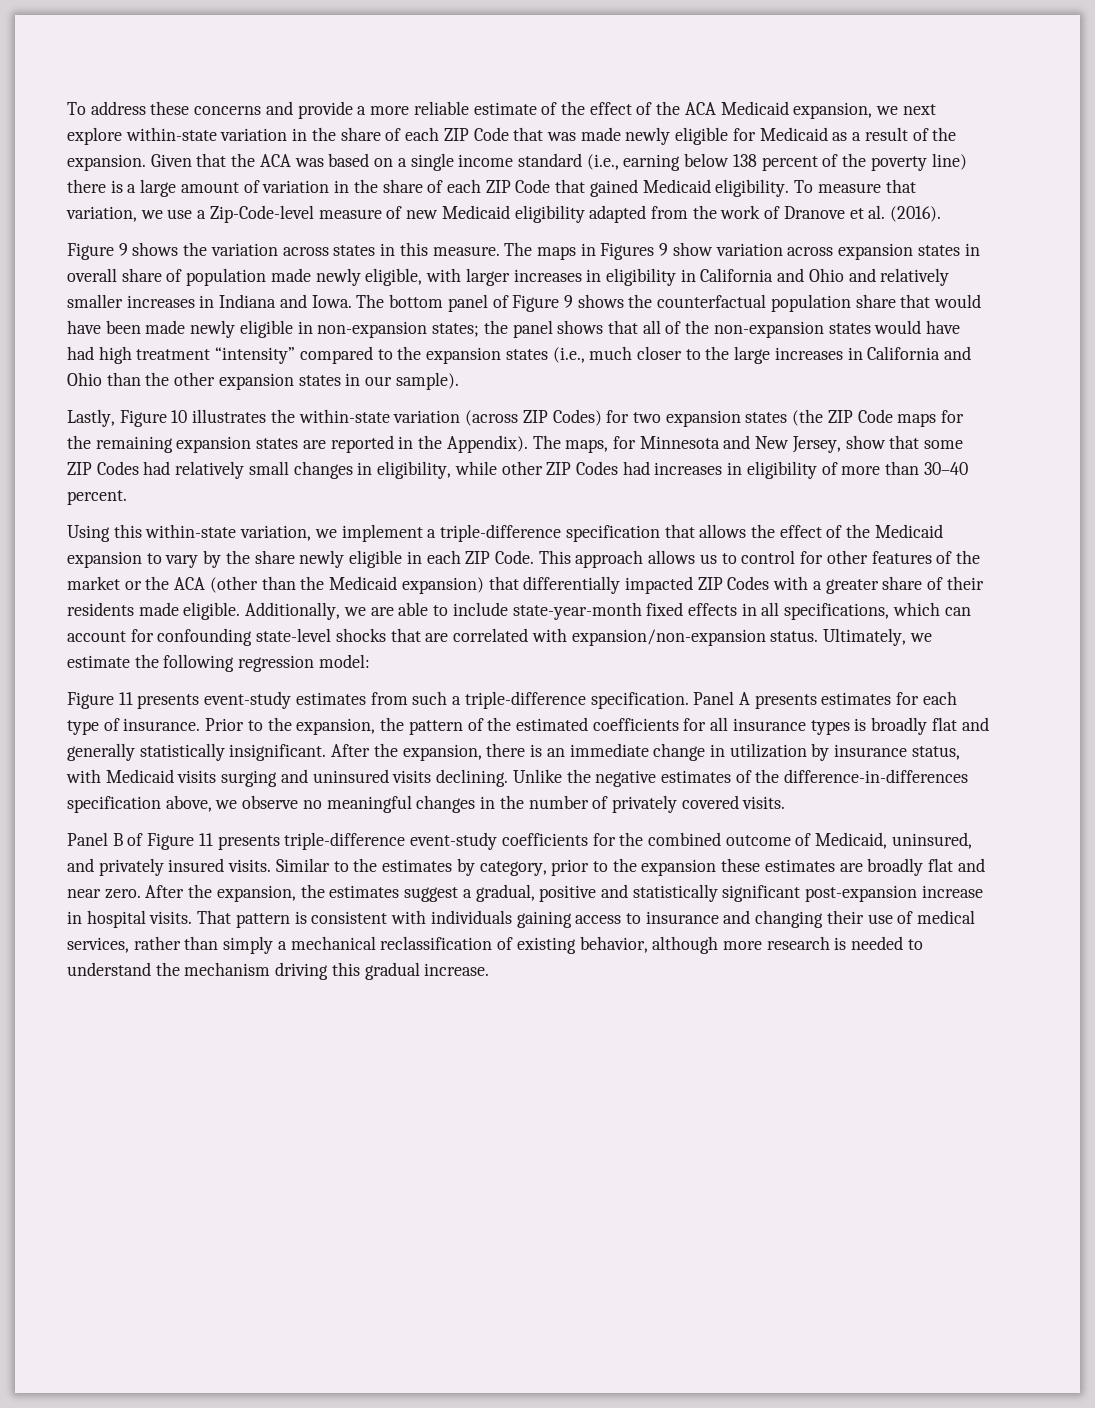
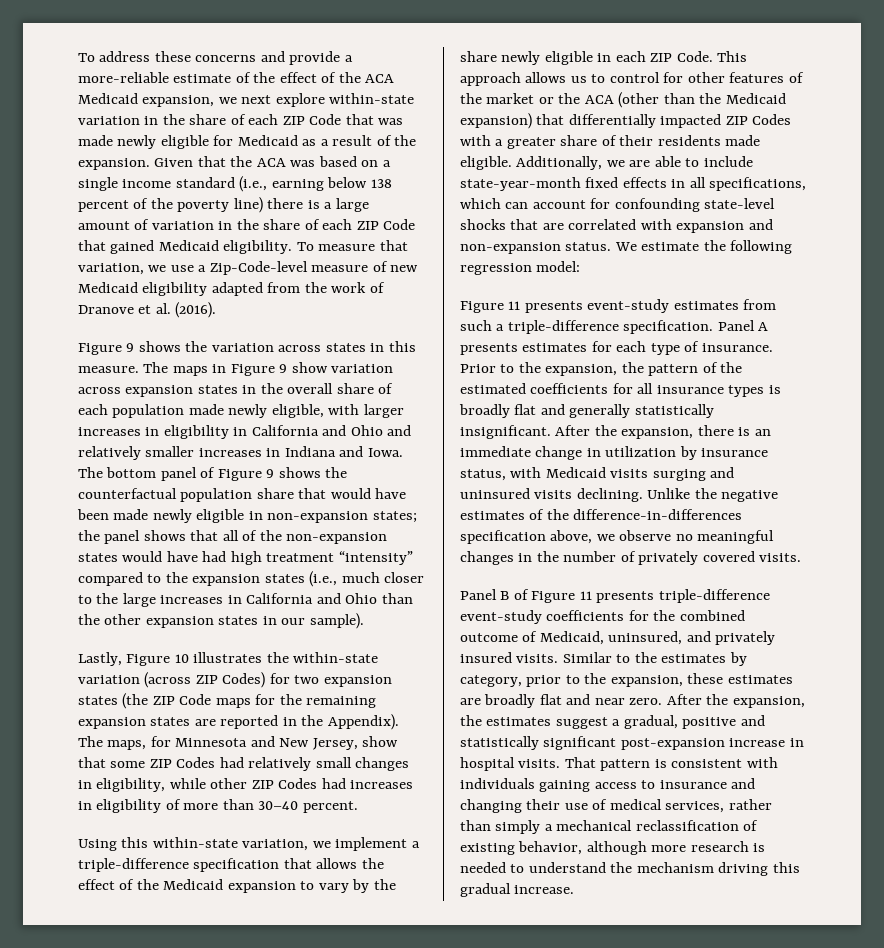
- To address these concerns and provide a more reliable estimate of the effect of the ACA Medicaid expansion, we next explore within-state variation in the share of each ZIP Code that was made newly eligible for Medicaid as a result of the expansion.
+ To address these concerns and provide a more-reliable estimate of the effect of the ACA Medicaid expansion, we next explore within-state variation in the share of each ZIP Code that was made newly eligible for Medicaid as a result of the expansion.
- The maps in Figures 9 show variation across expansion states in overall share of population made newly eligible, with larger increases in eligibility in California and Ohio and relatively smaller increases in Indiana and Iowa.
+ The maps in Figure 9 show variation across expansion states in the overall share of each population made newly eligible, with larger increases in eligibility in California and Ohio and relatively smaller increases in Indiana and Iowa.
- Additionally, we are able to include state-year-month fixed effects in all specifications, which can account for confounding state-level shocks that are correlated with expansion/non-expansion status. Ultimately, we estimate the following regression model:
+ Additionally, we are able to include state-year-month fixed effects in all specifications, which can account for confounding state-level shocks that are correlated with expansion and non-expansion status. We estimate the following regression model:
- Similar to the estimates by category, prior to the expansion these estimates are broadly flat and near zero.
+ Similar to the estimates by category, prior to the expansion, these estimates are broadly flat and near zero.

